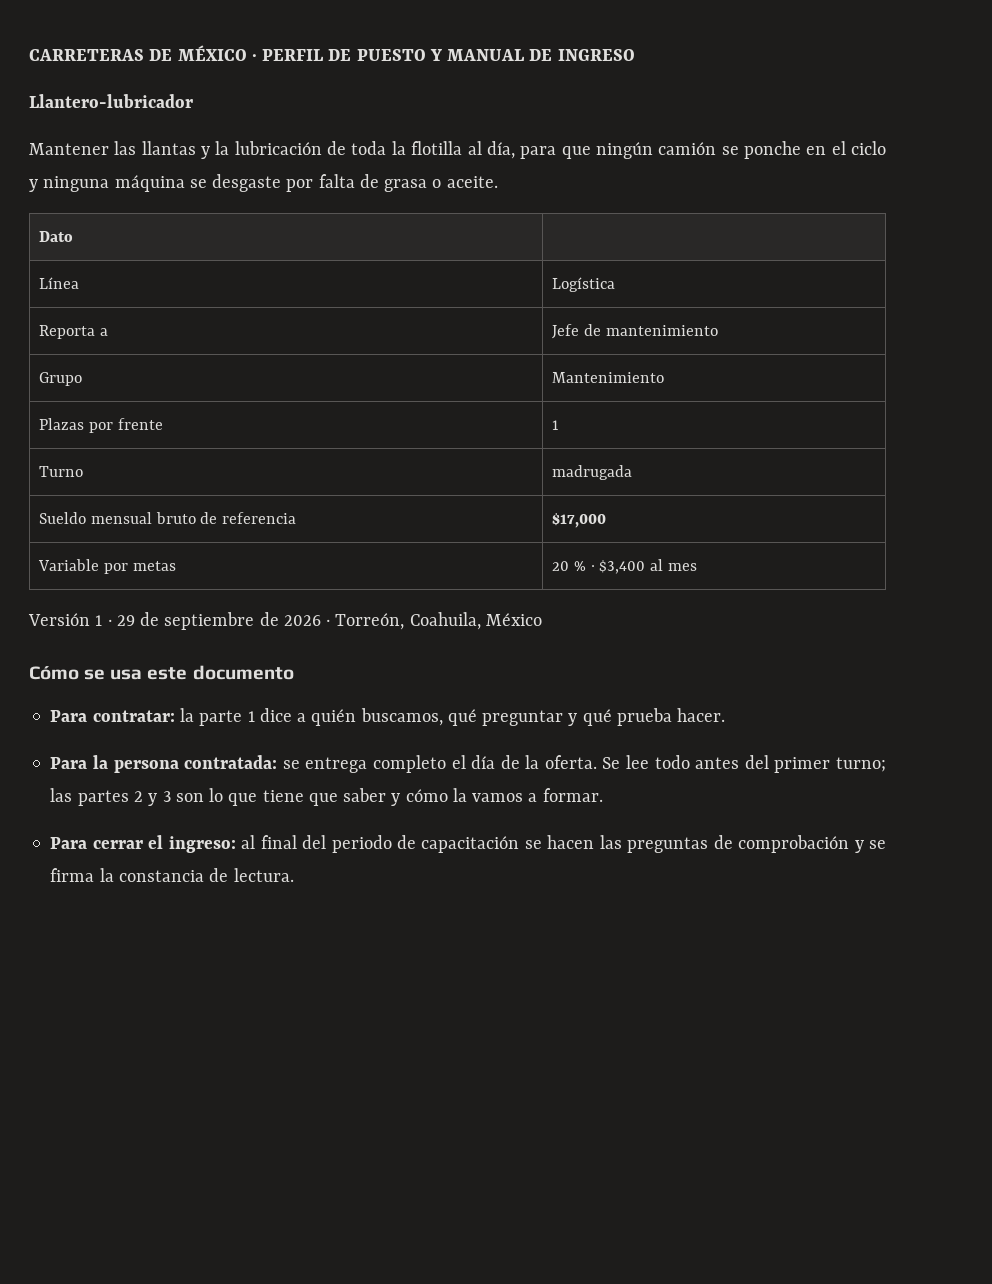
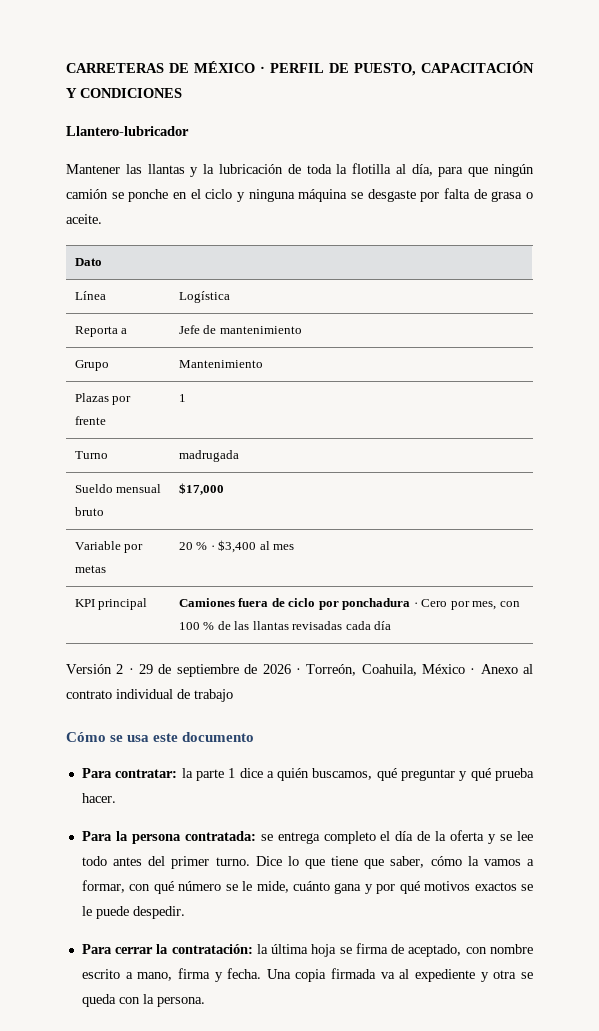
- CARRETERAS DE MÉXICO · PERFIL DE PUESTO Y MANUAL DE INGRESO
+ CARRETERAS DE MÉXICO · PERFIL DE PUESTO, CAPACITACIÓN Y CONDICIONES
- Sueldo mensual bruto de referencia | $17,000
+ Sueldo mensual bruto | $17,000
+ KPI principal | Camiones fuera de ciclo por ponchadura · Cero por mes, con 100 % de las llantas revisadas cada día
- Versión 1 · 29 de septiembre de 2026 · Torreón, Coahuila, México
+ Versión 2 · 29 de septiembre de 2026 · Torreón, Coahuila, México · Anexo al contrato individual de trabajo
- Para la persona contratada: se entrega completo el día de la oferta. Se lee todo antes del primer turno; las partes 2 y 3 son lo que tiene que saber y cómo la vamos a formar.
- Para cerrar el ingreso: al final del periodo de capacitación se hacen las preguntas de comprobación y se firma la constancia de lectura.
+ Para la persona contratada: se entrega completo el día de la oferta y se lee todo antes del primer turno. Dice lo que tiene que saber, cómo la vamos a formar, con qué número se le mide, cuánto gana y por qué motivos exactos se le puede despedir.
+ Para cerrar la contratación: la última hoja se firma de aceptado, con nombre escrito a mano, firma y fecha. Una copia firmada va al expediente y otra se queda con la persona.

